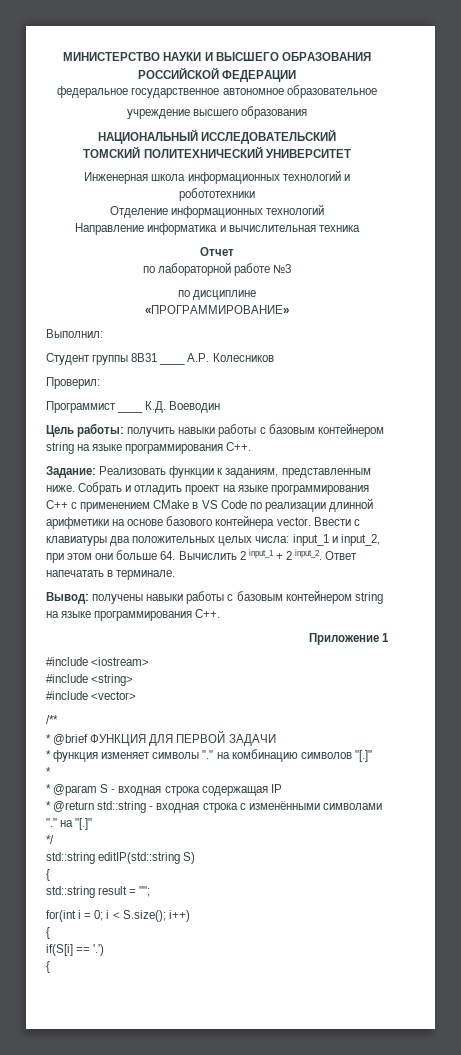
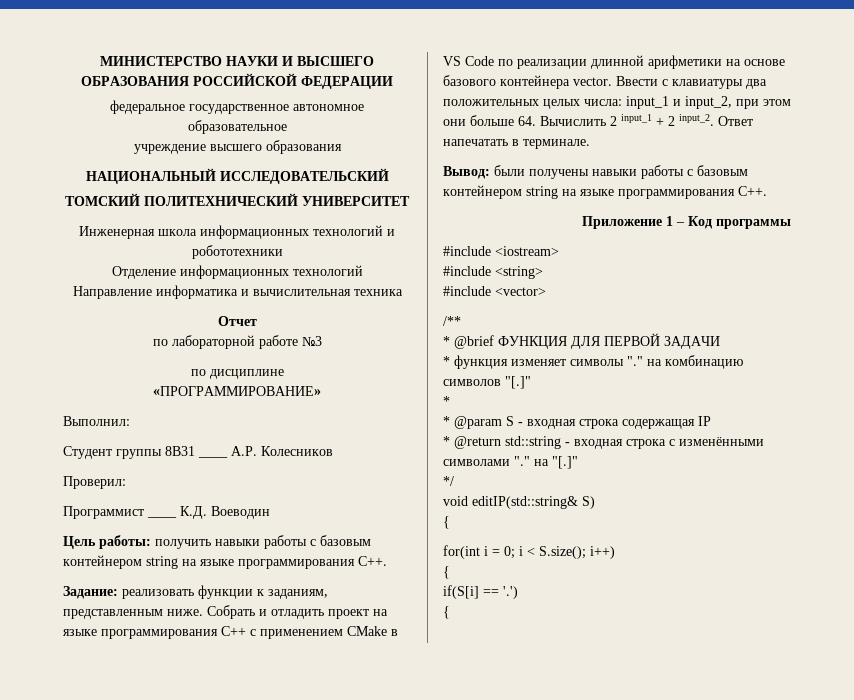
- Задание: Реализовать функции к заданиям, представленным ниже.
+ Задание: реализовать функции к заданиям, представленным ниже.
- Вывод: получены навыки работы с базовым контейнером string на языке программирования С++.
+ Вывод: были получены навыки работы с базовым контейнером string на языке программирования С++.
- Приложение 1
+ Приложение 1 – Код программы
- std::string editIP(std::string S)
+ void editIP(std::string& S)
- std::string result = "";

